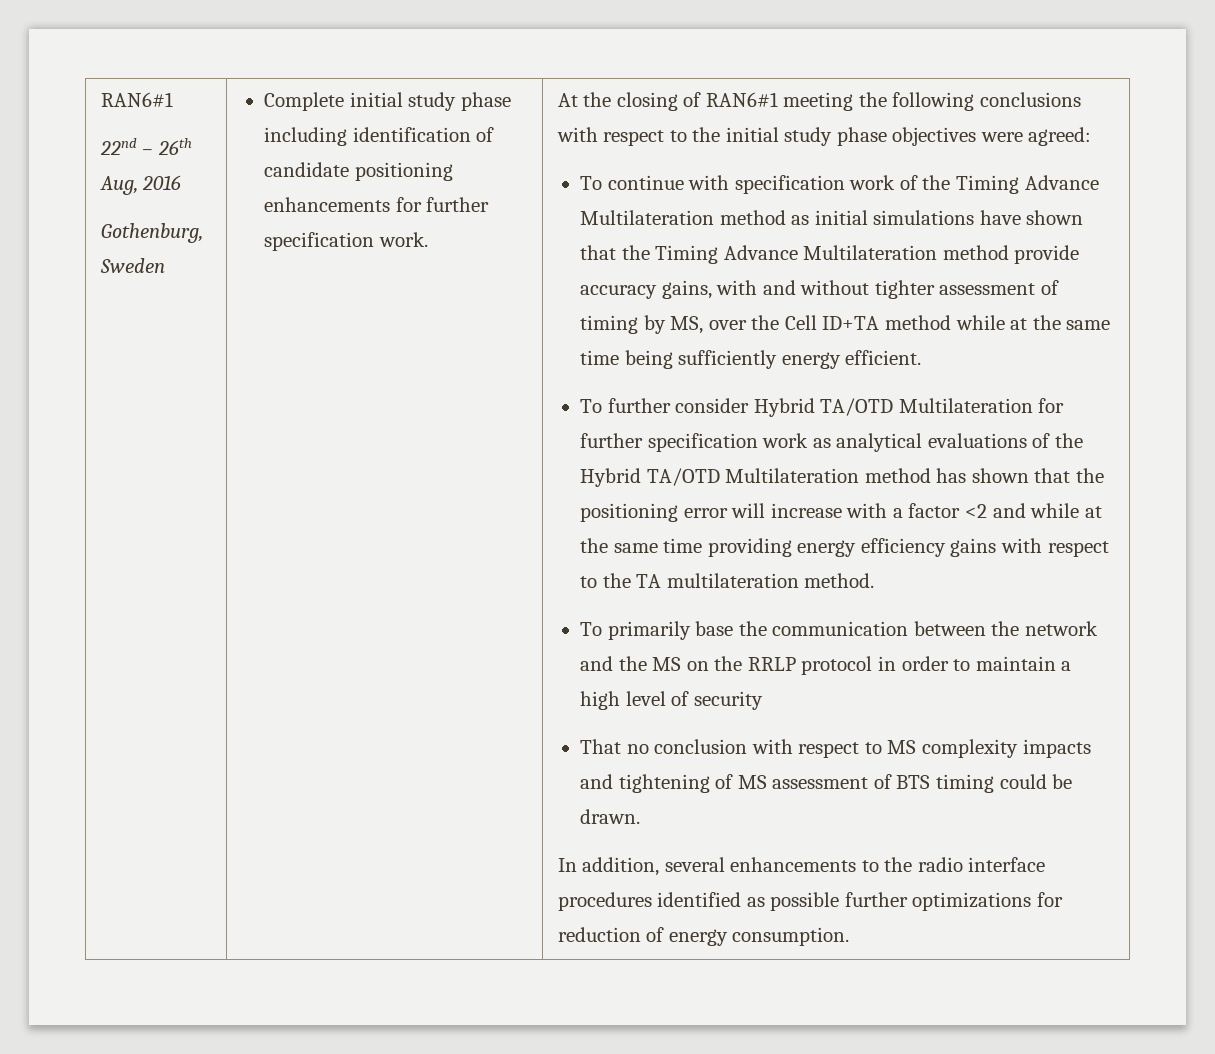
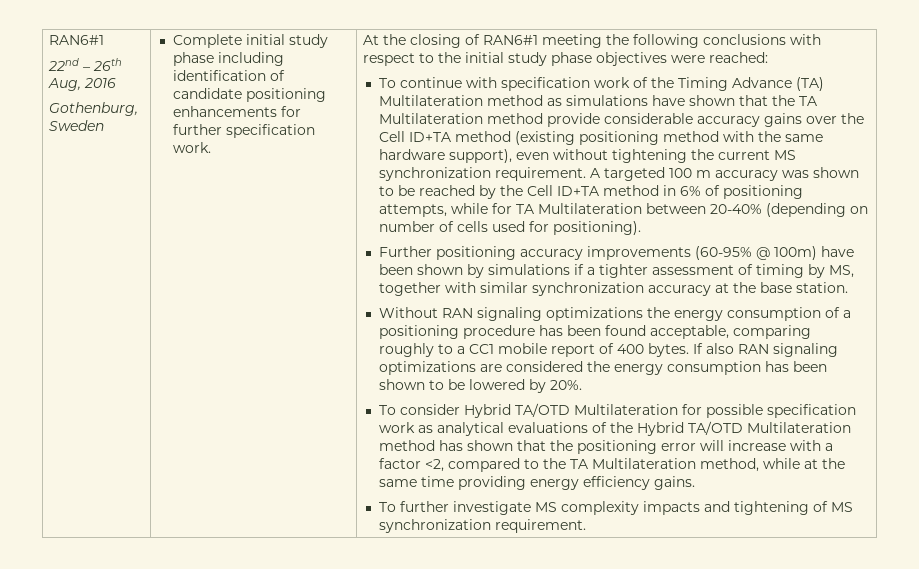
- At the closing of RAN6#1 meeting the following conclusions with respect to the initial study phase objectives were agreed:
+ At the closing of RAN6#1 meeting the following conclusions with respect to the initial study phase objectives were reached:
- To continue with specification work of the Timing Advance Multilateration method as initial simulations have shown that the Timing Advance Multilateration method provide accuracy gains, with and without tighter assessment of timing by MS, over the Cell ID+TA method while at the same time being sufficiently energy efficient.
- To further consider Hybrid TA/OTD Multilateration for further specification work as analytical evaluations of the Hybrid TA/OTD Multilateration method has shown that the positioning error will increase with a factor <2 and while at the same time providing energy efficiency gains with respect to the TA multilateration method.
- To primarily base the communication between the network and the MS on the RRLP protocol in order to maintain a high level of security
- That no conclusion with respect to MS complexity impacts and tightening of MS assessment of BTS timing could be drawn.
- In addition, several enhancements to the radio interface procedures identified as possible further optimizations for reduction of energy consumption.
+ To continue with specification work of the Timing Advance (TA) Multilateration method as simulations have shown that the TA Multilateration method provide considerable accuracy gains over the Cell ID+TA method (existing positioning method with the same hardware support), even without tightening the current MS synchronization requirement. A targeted 100 m accuracy was shown to be reached by the Cell ID+TA method in 6% of positioning attempts, while for TA Multilateration between 20-40% (depending on number of cells used for positioning).
+ Further positioning accuracy improvements (60-95% @ 100m) have been shown by simulations if a tighter assessment of timing by MS, together with similar synchronization accuracy at the base station.
+ Without RAN signaling optimizations the energy consumption of a positioning procedure has been found acceptable, comparing roughly to a CC1 mobile report of 400 bytes. If also RAN signaling optimizations are considered the energy consumption has been shown to be lowered by 20%.
+ To consider Hybrid TA/OTD Multilateration for possible specification work as analytical evaluations of the Hybrid TA/OTD Multilateration method has shown that the positioning error will increase with a factor <2, compared to the TA Multilateration method, while at the same time providing energy efficiency gains.
+ To further investigate MS complexity impacts and tightening of MS synchronization requirement.

